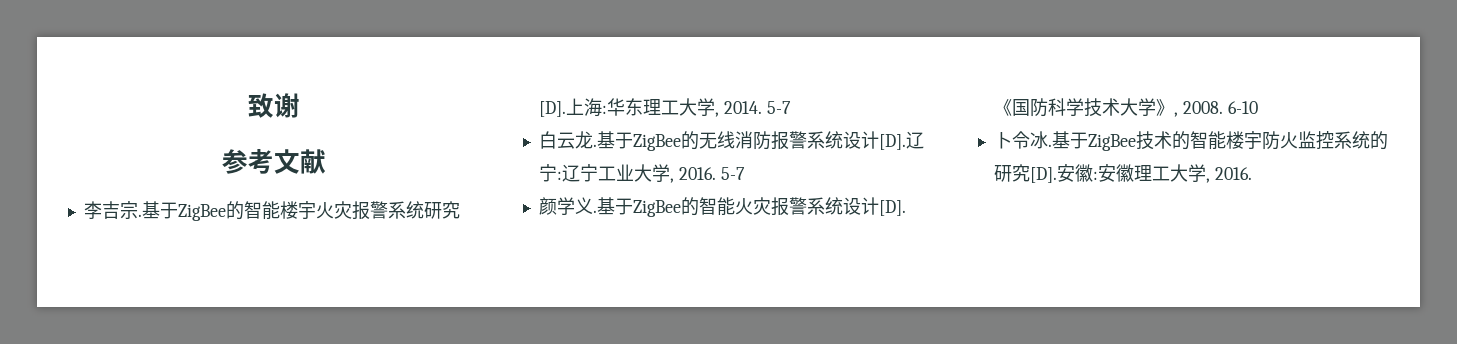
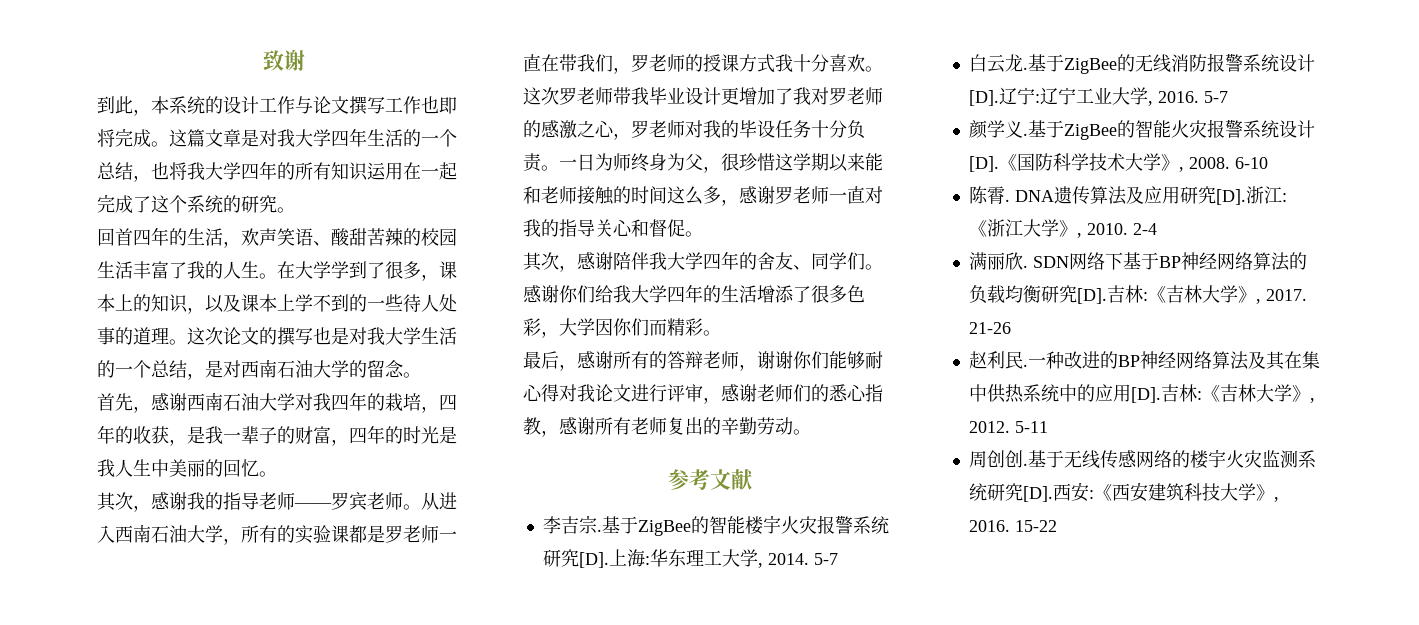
+ 到此，本系统的设计工作与论文撰写工作也即将完成。这篇文章是对我大学四年生活的一个总结，也将我大学四年的所有知识运用在一起完成了这个系统的研究。
+ 回首四年的生活，欢声笑语、酸甜苦辣的校园生活丰富了我的人生。在大学学到了很多，课本上的知识，以及课本上学不到的一些待人处事的道理。这次论文的撰写也是对我大学生活的一个总结，是对西南石油大学的留念。
+ 首先，感谢西南石油大学对我四年的栽培，四年的收获，是我一辈子的财富，四年的时光是我人生中美丽的回忆。
+ 其次，感谢我的指导老师——罗宾老师。从进入西南石油大学，所有的实验课都是罗老师一直在带我们，罗老师的授课方式我十分喜欢。这次罗老师带我毕业设计更增加了我对罗老师的感激之心，罗老师对我的毕设任务十分负责。一日为师终身为父，很珍惜这学期以来能和老师接触的时间这么多，感谢罗老师一直对我的指导关心和督促。
+ 其次，感谢陪伴我大学四年的舍友、同学们。感谢你们给我大学四年的生活增添了很多色彩，大学因你们而精彩。
+ 最后，感谢所有的答辩老师，谢谢你们能够耐心得对我论文进行评审，感谢老师们的悉心指教，感谢所有老师复出的辛勤劳动。
- 卜令冰.基于ZigBee技术的智能楼宇防火监控系统的研究[D].安徽:安徽理工大学, 2016.
+ 陈霄. DNA遗传算法及应用研究[D].浙江:《浙江大学》, 2010. 2-4
+ 满丽欣. SDN网络下基于BP神经网络算法的负载均衡研究[D].吉林:《吉林大学》, 2017. 21-26
+ 赵利民.一种改进的BP神经网络算法及其在集中供热系统中的应用[D].吉林:《吉林大学》, 2012. 5-11
+ 周创创.基于无线传感网络的楼宇火灾监测系统研究[D].西安:《西安建筑科技大学》, 2016. 15-22

